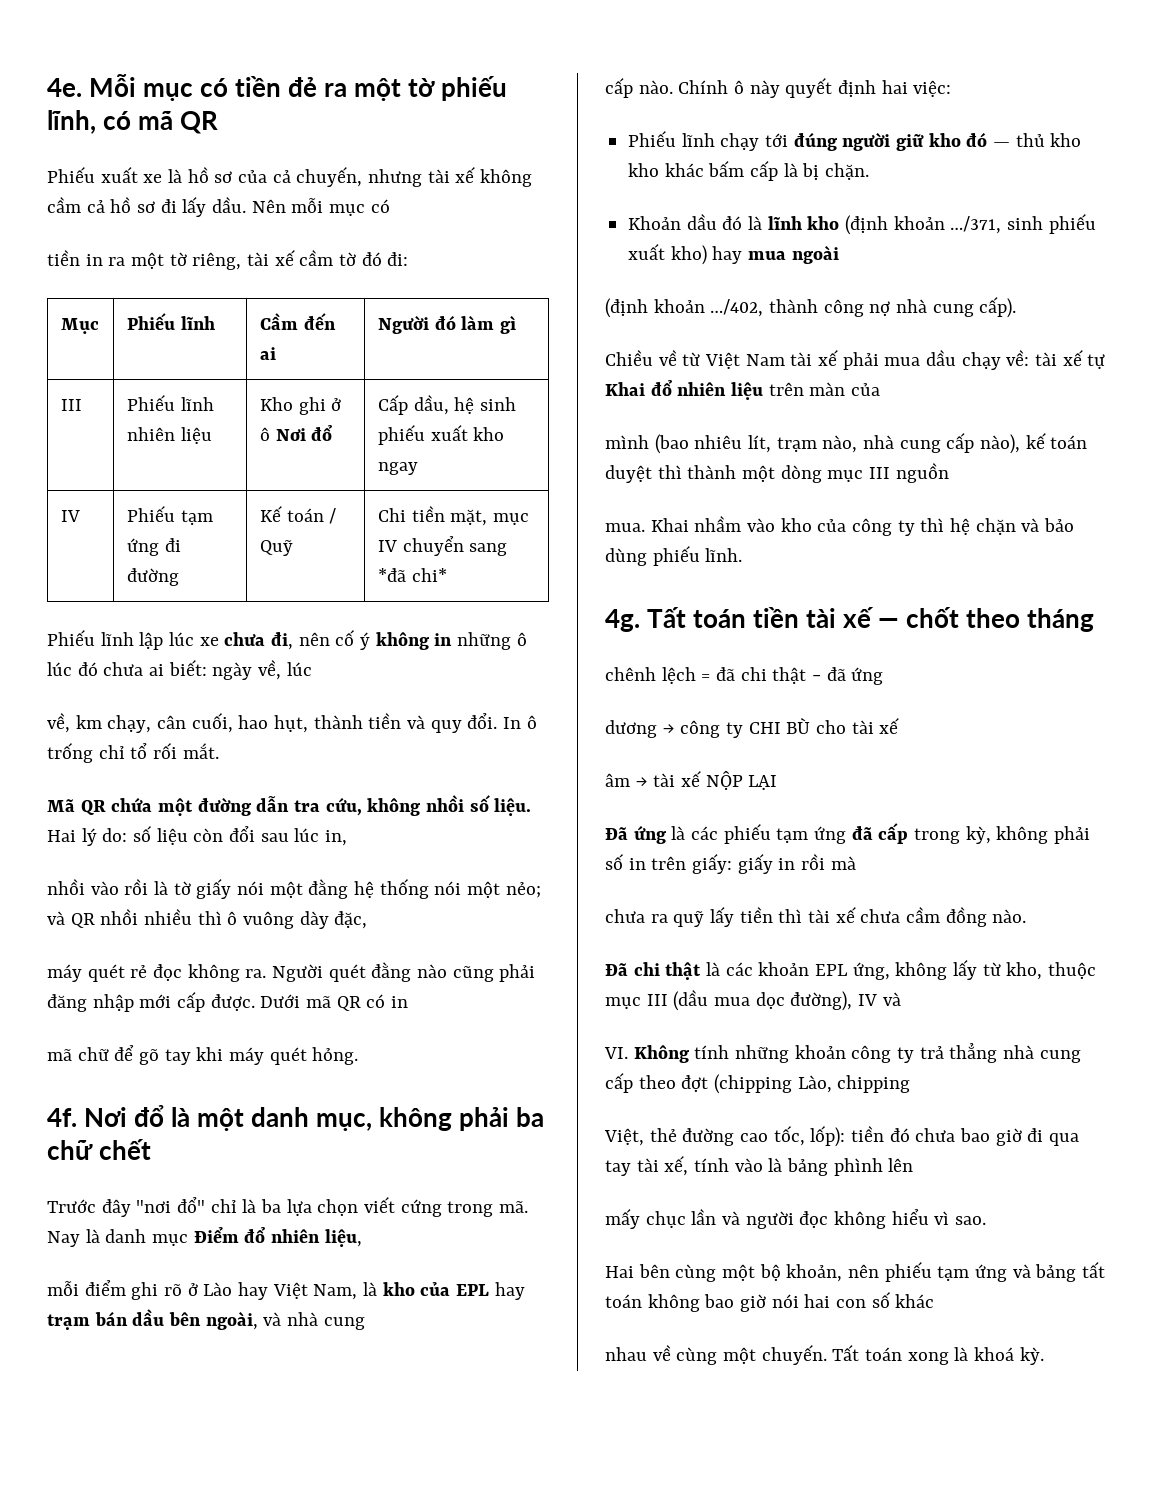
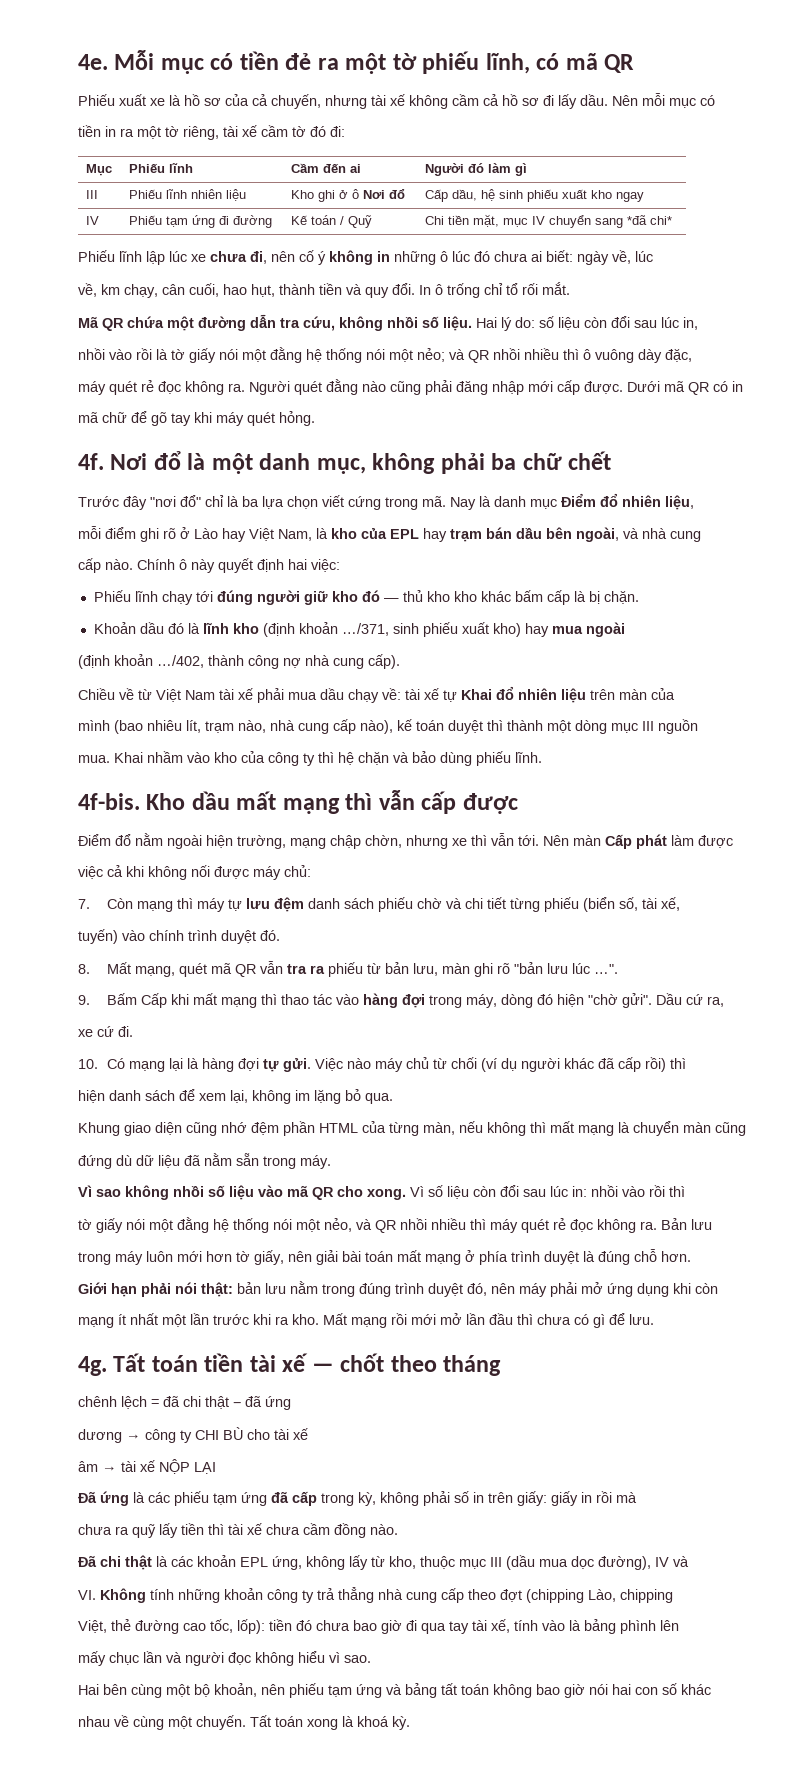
+ 4f-bis. Kho dầu mất mạng thì vẫn cấp được
+ Điểm đổ nằm ngoài hiện trường, mạng chập chờn, nhưng xe thì vẫn tới. Nên màn Cấp phát làm được
+ việc cả khi không nối được máy chủ:
+ 7. Còn mạng thì máy tự lưu đệm danh sách phiếu chờ và chi tiết từng phiếu (biển số, tài xế,
+ tuyến) vào chính trình duyệt đó.
+ 8. Mất mạng, quét mã QR vẫn tra ra phiếu từ bản lưu, màn ghi rõ "bản lưu lúc …".
+ 9. Bấm Cấp khi mất mạng thì thao tác vào hàng đợi trong máy, dòng đó hiện "chờ gửi". Dầu cứ ra,
+ xe cứ đi.
+ 10. Có mạng lại là hàng đợi tự gửi. Việc nào máy chủ từ chối (ví dụ người khác đã cấp rồi) thì
+ hiện danh sách để xem lại, không im lặng bỏ qua.
+ Khung giao diện cũng nhớ đệm phần HTML của từng màn, nếu không thì mất mạng là chuyển màn cũng
+ đứng dù dữ liệu đã nằm sẵn trong máy.
+ Vì sao không nhồi số liệu vào mã QR cho xong. Vì số liệu còn đổi sau lúc in: nhồi vào rồi thì
+ tờ giấy nói một đằng hệ thống nói một nẻo, và QR nhồi nhiều thì máy quét rẻ đọc không ra. Bản lưu
+ trong máy luôn mới hơn tờ giấy, nên giải bài toán mất mạng ở phía trình duyệt là đúng chỗ hơn.
+ Giới hạn phải nói thật: bản lưu nằm trong đúng trình duyệt đó, nên máy phải mở ứng dụng khi còn
+ mạng ít nhất một lần trước khi ra kho. Mất mạng rồi mới mở lần đầu thì chưa có gì để lưu.

